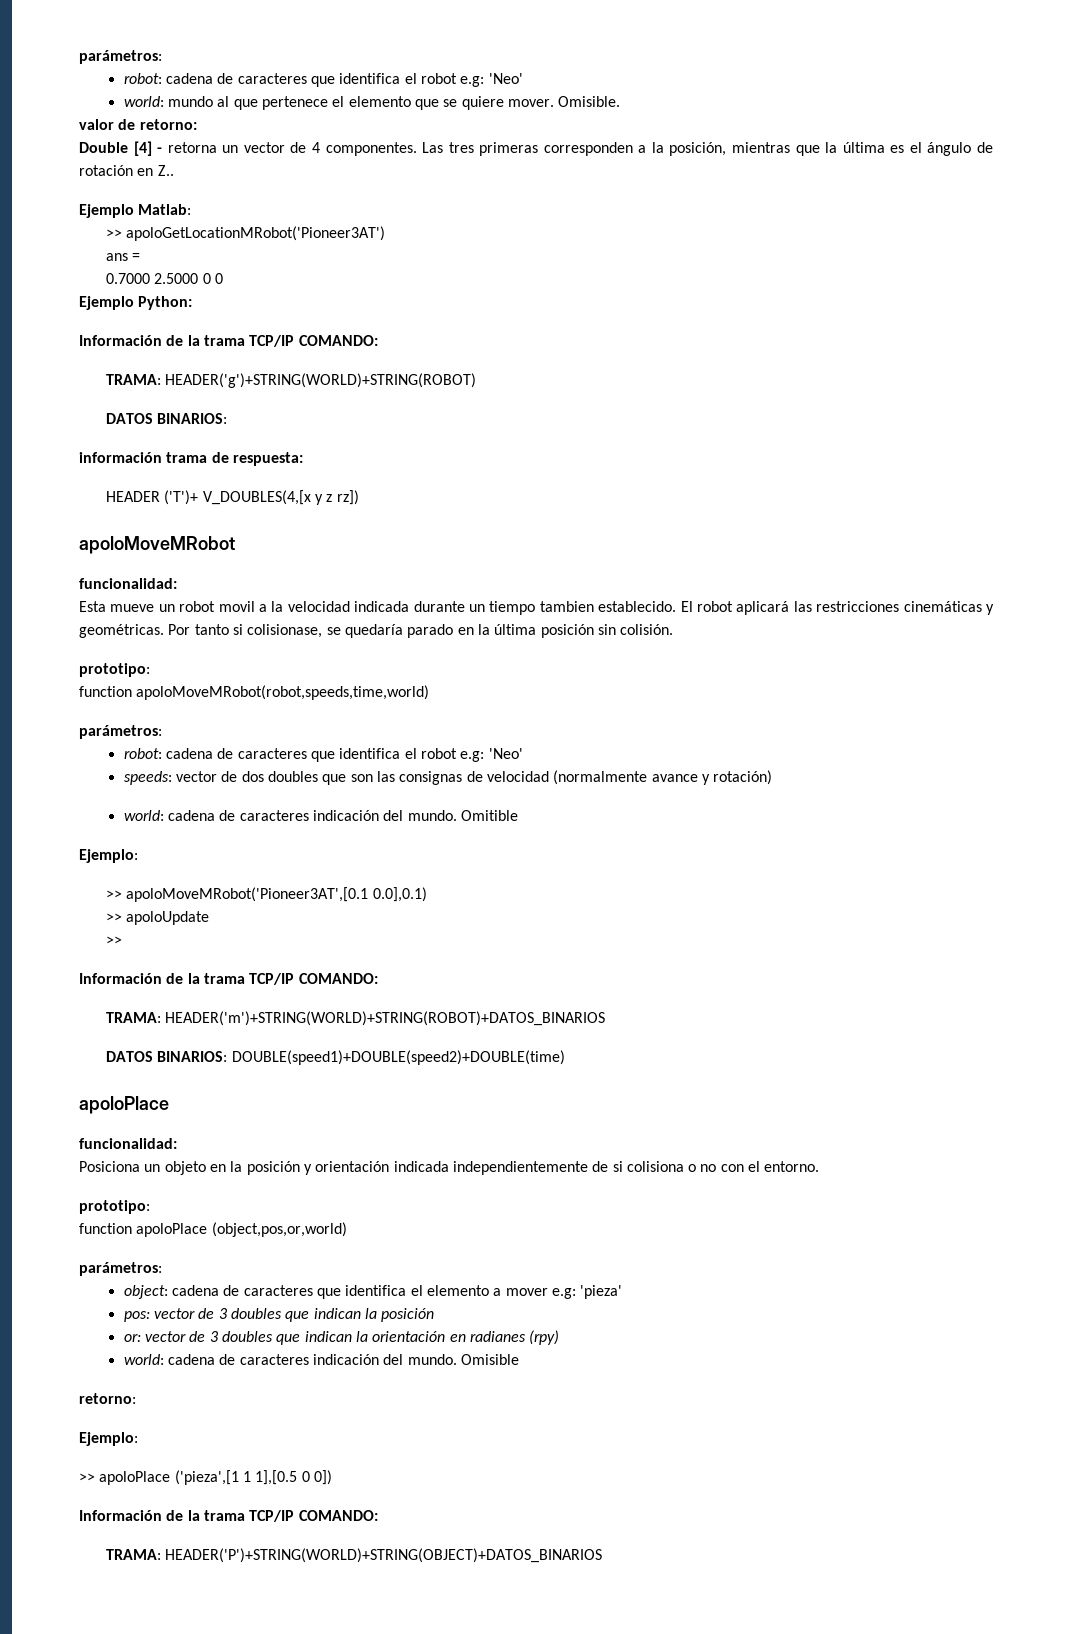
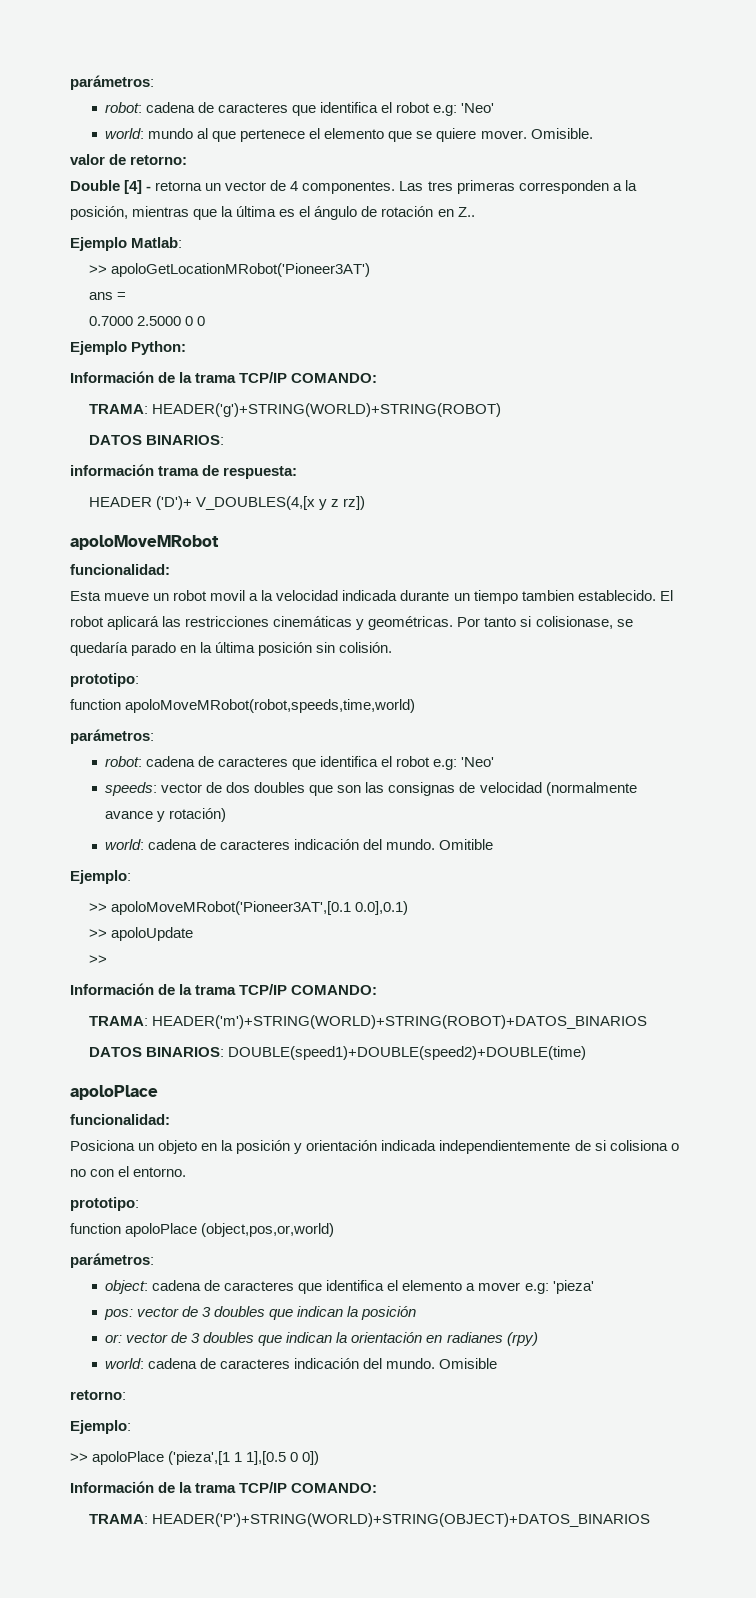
- HEADER ('T')+ V_DOUBLES(4,[x y z rz])
+ HEADER ('D')+ V_DOUBLES(4,[x y z rz])

